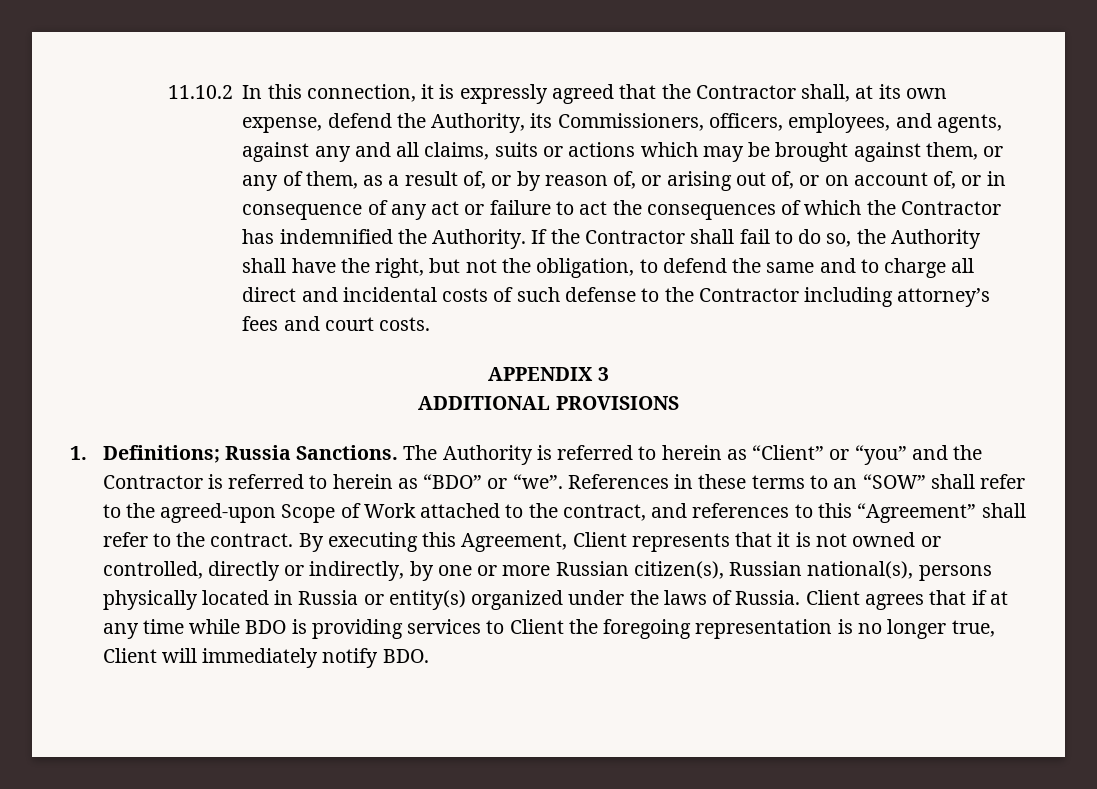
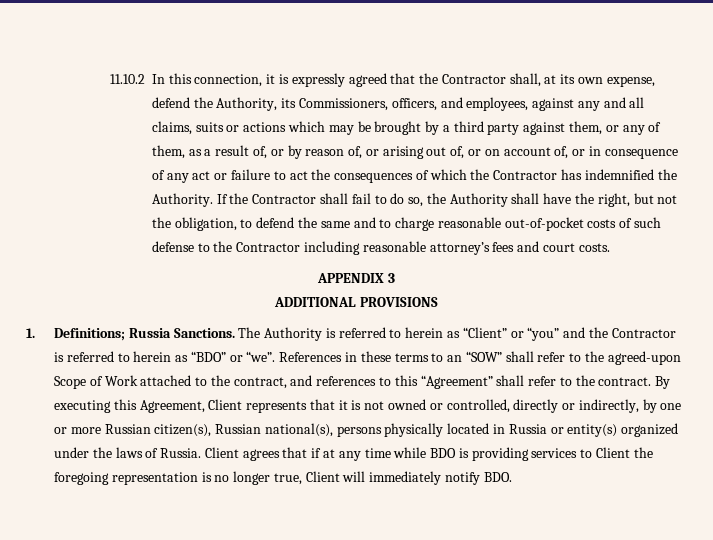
- 11.10.2 In this connection, it is expressly agreed that the Contractor shall, at its own expense, defend the Authority, its Commissioners, officers, employees, and agents, against any and all claims, suits or actions which may be brought against them, or any of them, as a result of, or by reason of, or arising out of, or on account of, or in consequence of any act or failure to act the consequences of which the Contractor has indemnified the Authority.
+ 11.10.2 In this connection, it is expressly agreed that the Contractor shall, at its own expense, defend the Authority, its Commissioners, officers, and employees, against any and all claims, suits or actions which may be brought by a third party against them, or any of them, as a result of, or by reason of, or arising out of, or on account of, or in consequence of any act or failure to act the consequences of which the Contractor has indemnified the Authority.
- If the Contractor shall fail to do so, the Authority shall have the right, but not the obligation, to defend the same and to charge all direct and incidental costs of such defense to the Contractor including attorney’s fees and court costs.
+ If the Contractor shall fail to do so, the Authority shall have the right, but not the obligation, to defend the same and to charge reasonable out-of-pocket costs of such defense to the Contractor including reasonable attorney’s fees and court costs.

